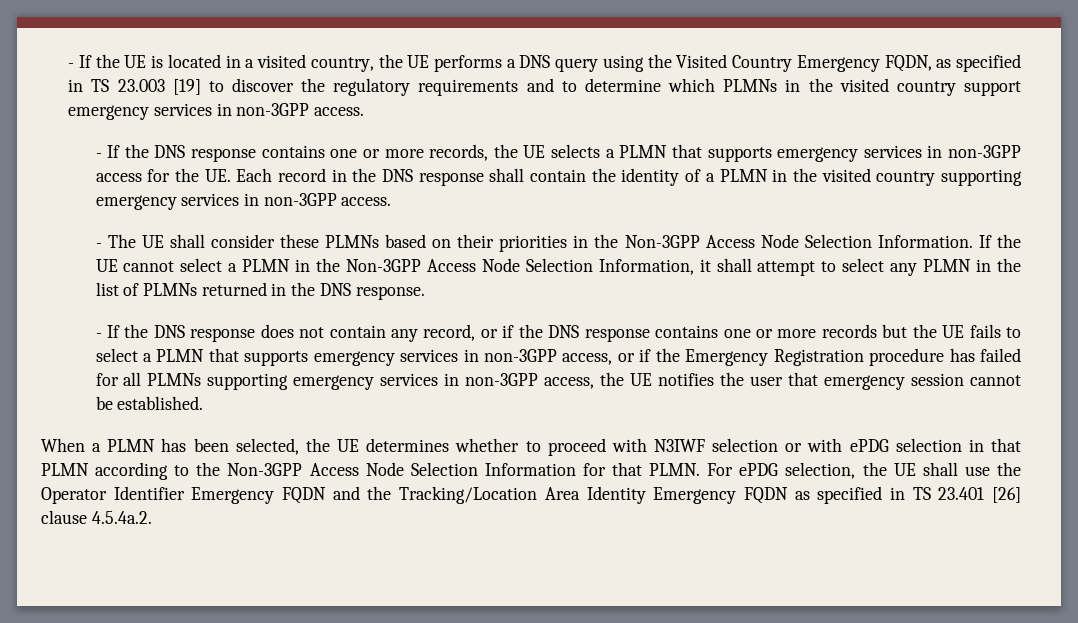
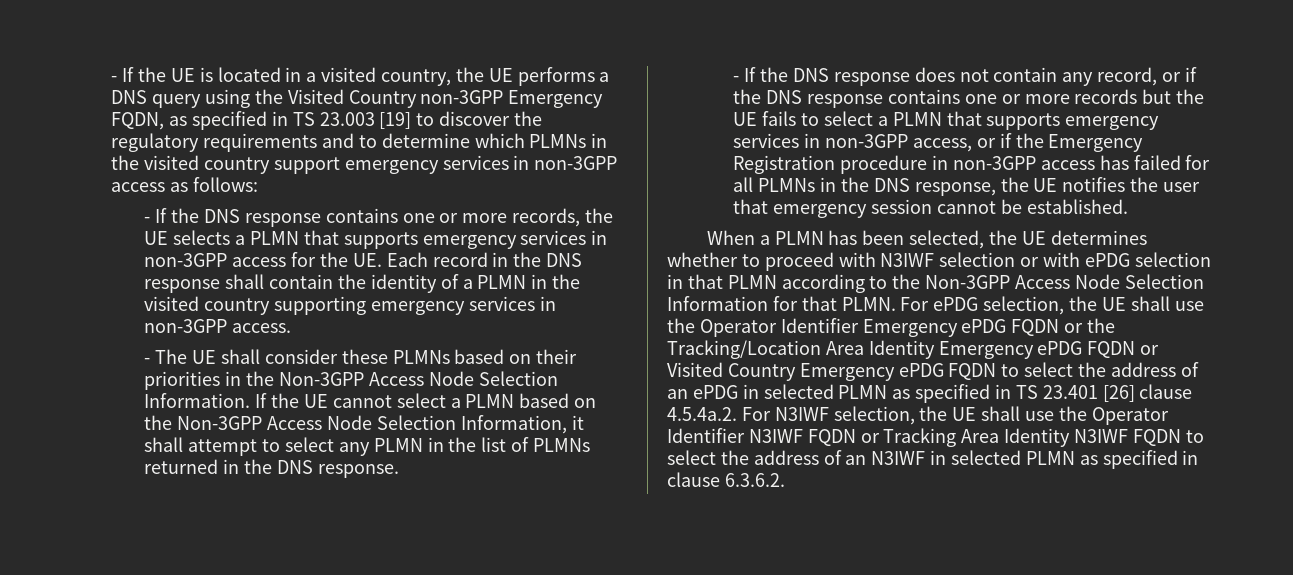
- - If the UE is located in a visited country, the UE performs a DNS query using the Visited Country Emergency FQDN, as specified in TS 23.003 [19] to discover the regulatory requirements and to determine which PLMNs in the visited country support emergency services in non-3GPP access.
+ - If the UE is located in a visited country, the UE performs a DNS query using the Visited Country non-3GPP Emergency FQDN, as specified in TS 23.003 [19] to discover the regulatory requirements and to determine which PLMNs in the visited country support emergency services in non-3GPP access as follows:
- If the UE cannot select a PLMN in the Non-3GPP Access Node Selection Information, it shall attempt to select any PLMN in the list of PLMNs returned in the DNS response.
+ If the UE cannot select a PLMN based on the Non-3GPP Access Node Selection Information, it shall attempt to select any PLMN in the list of PLMNs returned in the DNS response.
- - If the DNS response does not contain any record, or if the DNS response contains one or more records but the UE fails to select a PLMN that supports emergency services in non-3GPP access, or if the Emergency Registration procedure has failed for all PLMNs supporting emergency services in non-3GPP access, the UE notifies the user that emergency session cannot be established.
+ - If the DNS response does not contain any record, or if the DNS response contains one or more records but the UE fails to select a PLMN that supports emergency services in non-3GPP access, or if the Emergency Registration procedure in non-3GPP access has failed for all PLMNs in the DNS response, the UE notifies the user that emergency session cannot be established.
- For ePDG selection, the UE shall use the Operator Identifier Emergency FQDN and the Tracking/Location Area Identity Emergency FQDN as specified in TS 23.401 [26] clause 4.5.4a.2.
+ For ePDG selection, the UE shall use the Operator Identifier Emergency ePDG FQDN or the Tracking/Location Area Identity Emergency ePDG FQDN or Visited Country Emergency ePDG FQDN to select the address of an ePDG in selected PLMN as specified in TS 23.401 [26] clause 4.5.4a.2. For N3IWF selection, the UE shall use the Operator Identifier N3IWF FQDN or Tracking Area Identity N3IWF FQDN to select the address of an N3IWF in selected PLMN as specified in clause 6.3.6.2.

